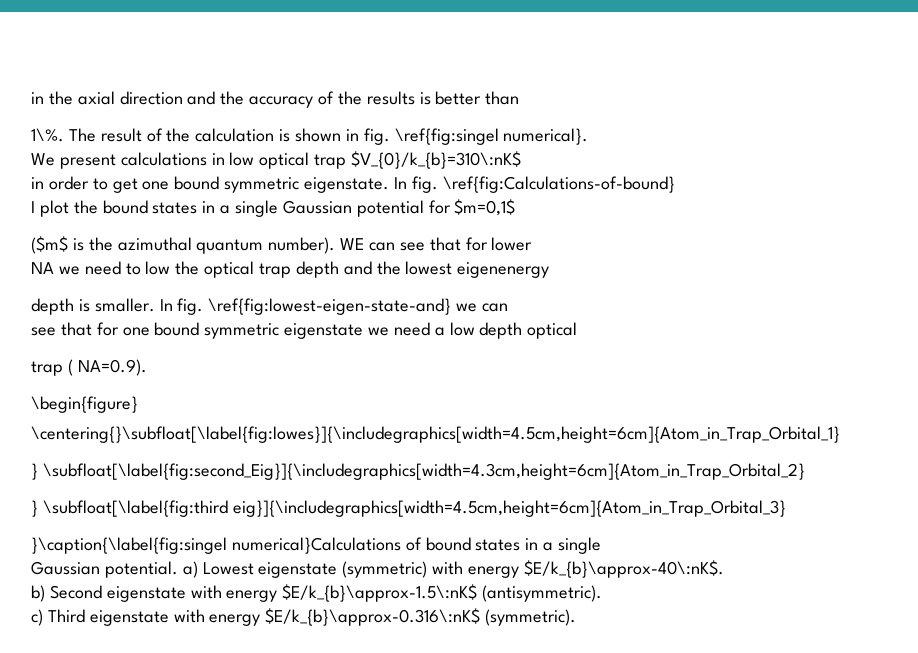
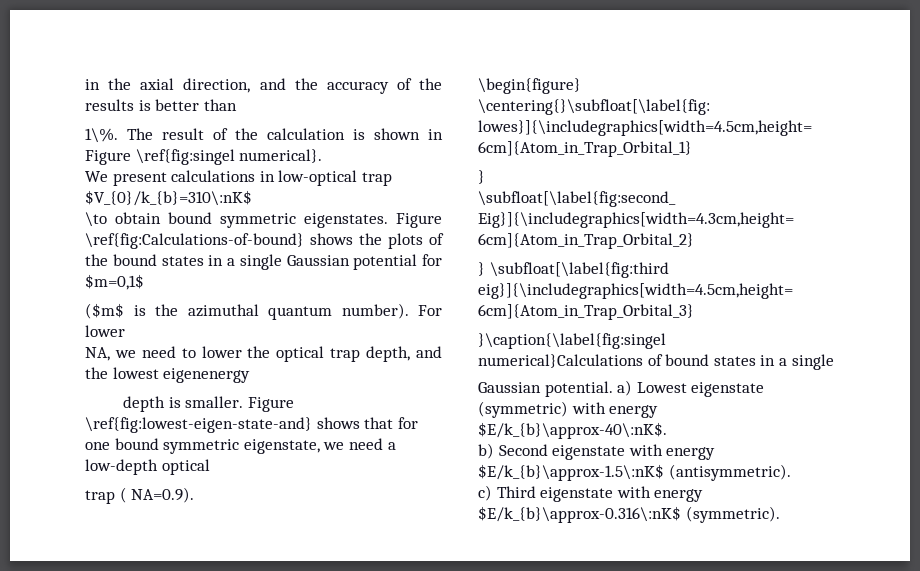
- in the axial direction and the accuracy of the results is better than
+ in the axial direction, and the accuracy of the results is better than
- The result of the calculation is shown in fig. \ref{fig:singel numerical}.
+ The result of the calculation is shown in Figure \ref{fig:singel numerical}.
- We present calculations in low optical trap $V_{0}/k_{b}=310\:nK$
+ We present calculations in low-optical trap $V_{0}/k_{b}=310\:nK$
- in order to get one bound symmetric eigenstate. In fig. \ref{fig:Calculations-of-bound}
- I plot the bound states in a single Gaussian potential for $m=0,1$
+ \to obtain bound symmetric eigenstates. Figure \ref{fig:Calculations-of-bound} shows the plots of the bound states in a single Gaussian potential for $m=0,1$
- WE can see that for lower
+ For lower
- NA we need to low the optical trap depth and the lowest eigenenergy
+ NA, we need to lower the optical trap depth, and the lowest eigenenergy
- In fig. \ref{fig:lowest-eigen-state-and} we can
- see that for one bound symmetric eigenstate we need a low depth optical
+ Figure \ref{fig:lowest-eigen-state-and} shows that for one bound symmetric eigenstate, we need a low-depth optical

